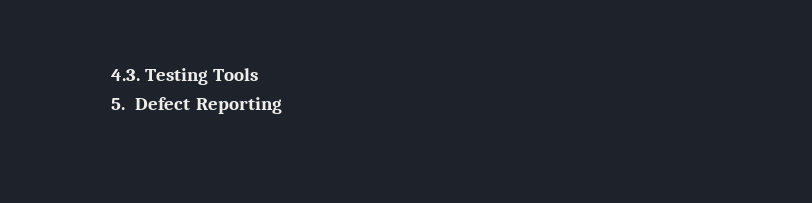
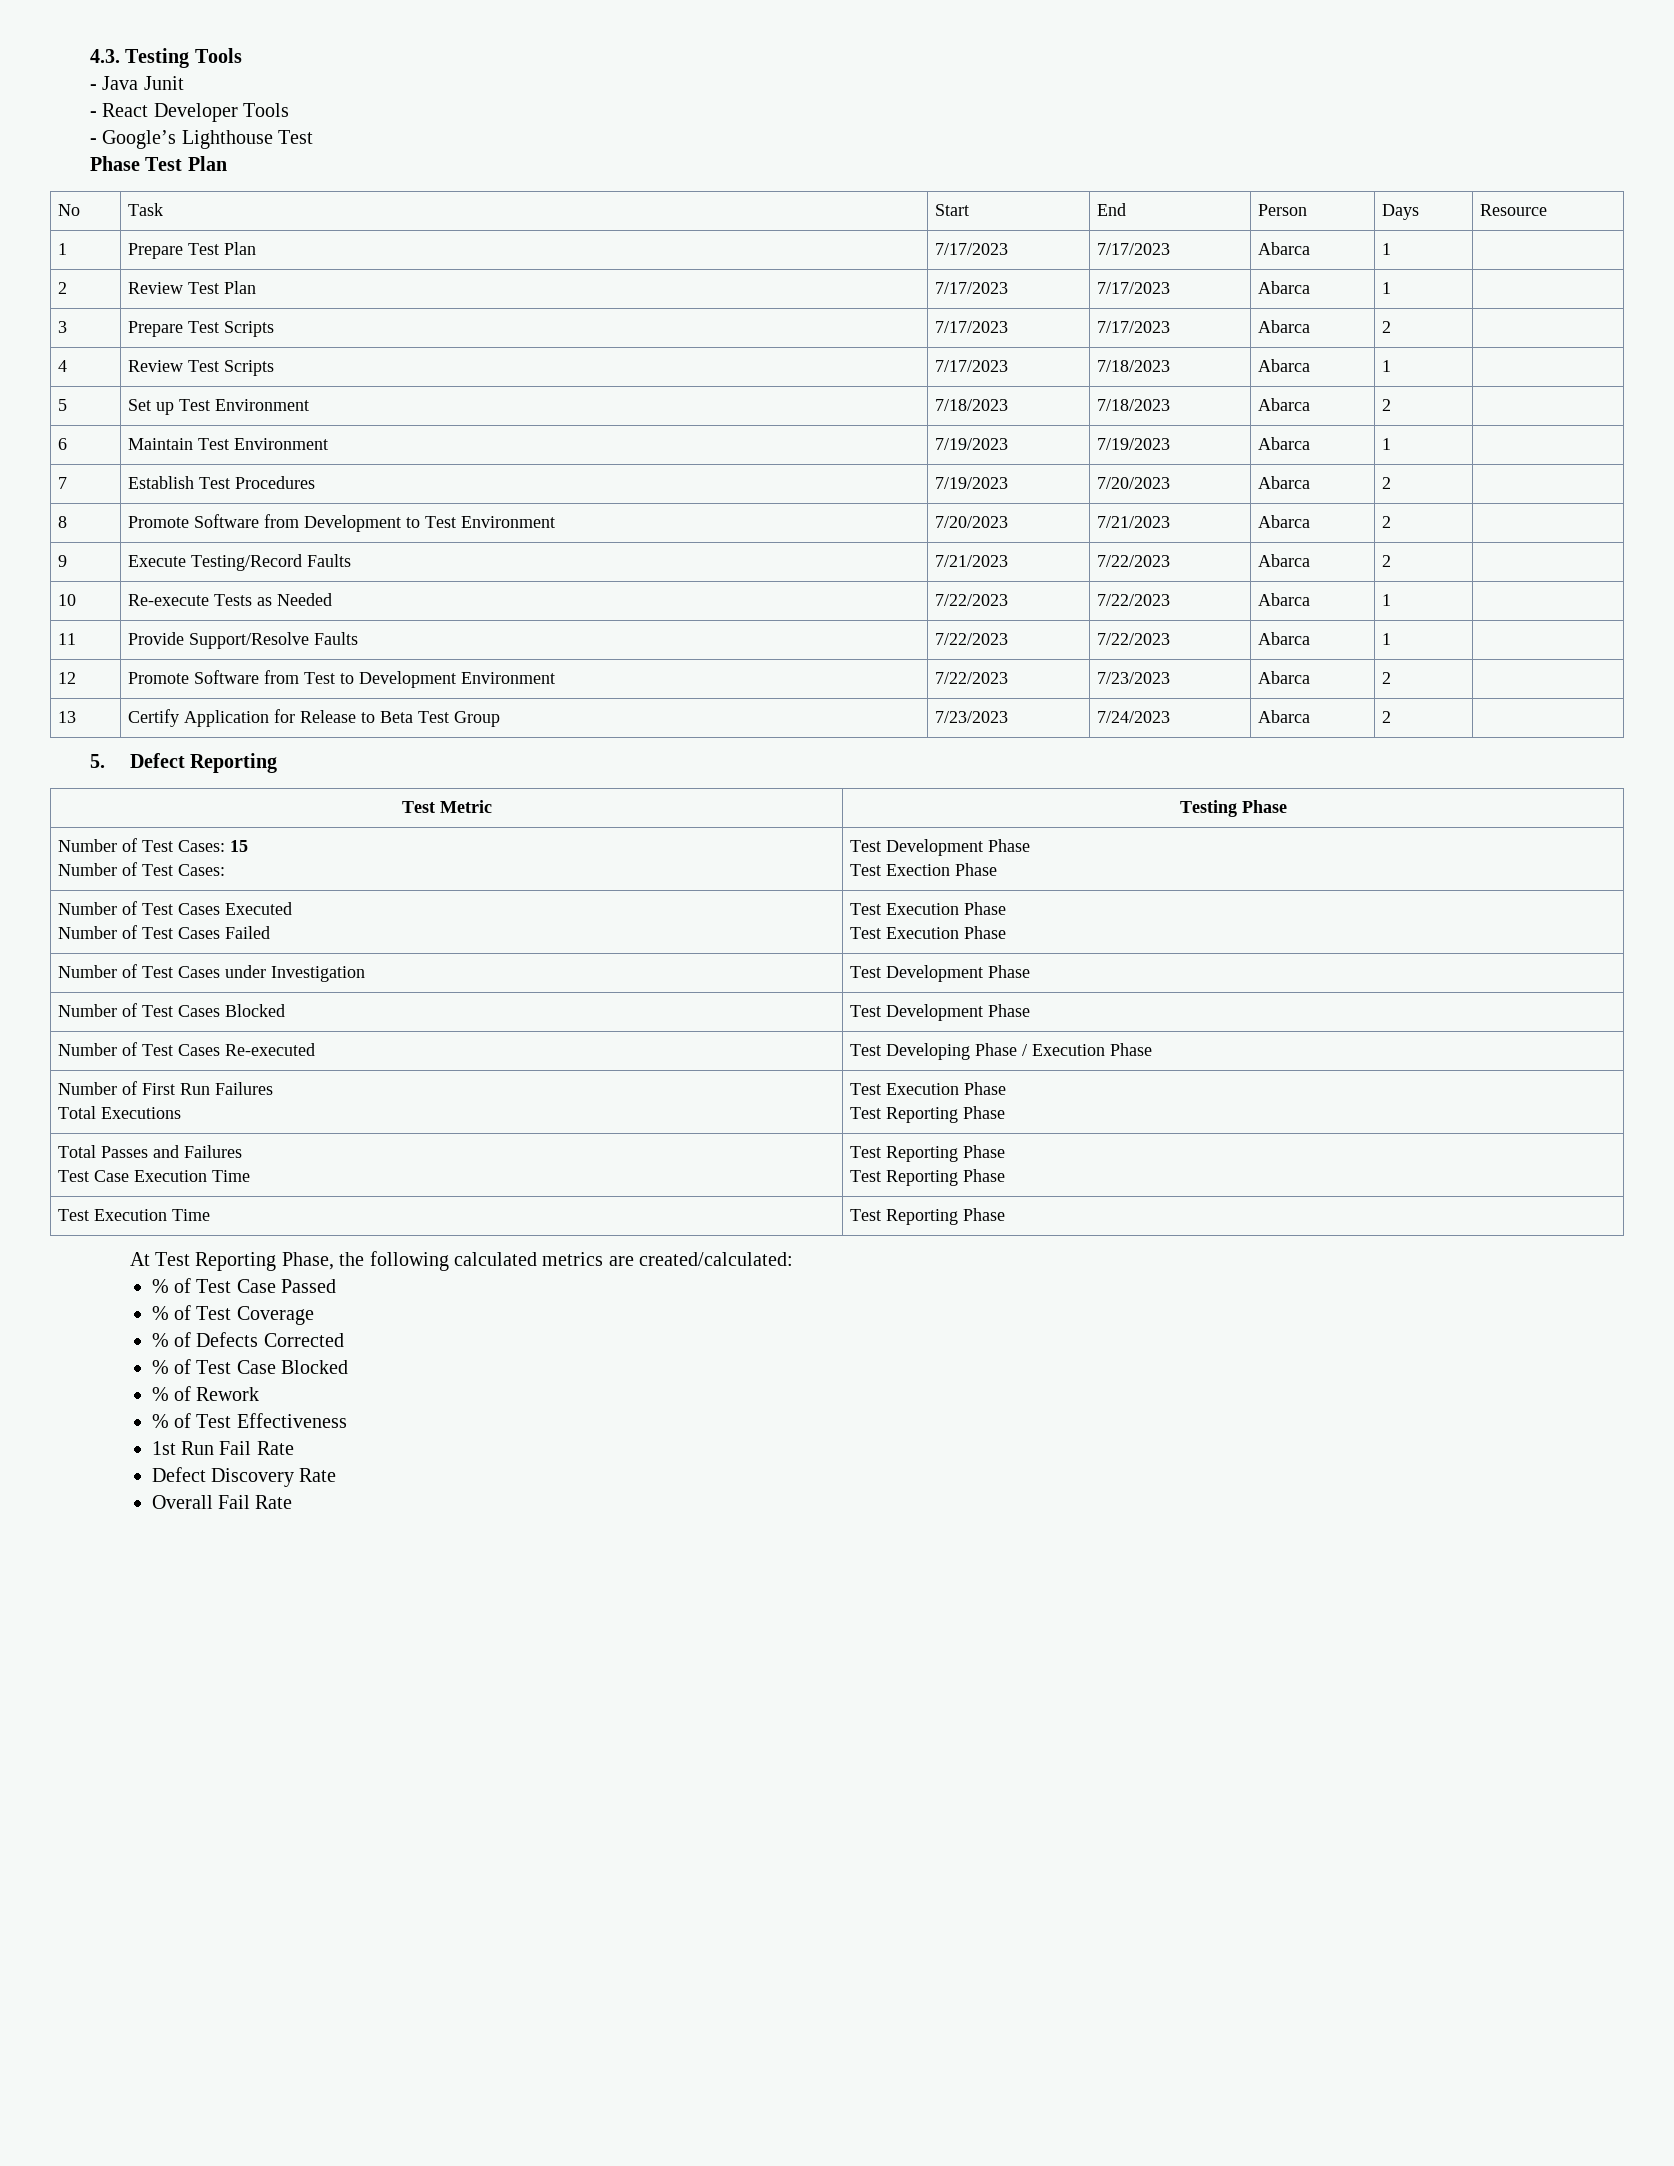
+ - Java Junit
+ - React Developer Tools
+ - Google’s Lighthouse Test
+ Phase Test Plan
+ No | Task | Start | End | Person | Days | Resource
+ 1 | Prepare Test Plan | 7/17/2023 | 7/17/2023 | Abarca | 1 |
+ 2 | Review Test Plan | 7/17/2023 | 7/17/2023 | Abarca | 1 |
+ 3 | Prepare Test Scripts | 7/17/2023 | 7/17/2023 | Abarca | 2 |
+ 4 | Review Test Scripts | 7/17/2023 | 7/18/2023 | Abarca | 1 |
+ 5 | Set up Test Environment | 7/18/2023 | 7/18/2023 | Abarca | 2 |
+ 6 | Maintain Test Environment | 7/19/2023 | 7/19/2023 | Abarca | 1 |
+ 7 | Establish Test Procedures | 7/19/2023 | 7/20/2023 | Abarca | 2 |
+ 8 | Promote Software from Development to Test Environment | 7/20/2023 | 7/21/2023 | Abarca | 2 |
+ 9 | Execute Testing/Record Faults | 7/21/2023 | 7/22/2023 | Abarca | 2 |
+ 10 | Re-execute Tests as Needed | 7/22/2023 | 7/22/2023 | Abarca | 1 |
+ 11 | Provide Support/Resolve Faults | 7/22/2023 | 7/22/2023 | Abarca | 1 |
+ 12 | Promote Software from Test to Development Environment | 7/22/2023 | 7/23/2023 | Abarca | 2 |
+ 13 | Certify Application for Release to Beta Test Group | 7/23/2023 | 7/24/2023 | Abarca | 2 |
  5. Defect Reporting
+ Test Metric | Testing Phase
+ Number of Test Cases: 15
+ Number of Test Cases: | Test Development Phase
+ Test Exection Phase
+ Number of Test Cases Executed
+ Number of Test Cases Failed | Test Execution Phase
+ Test Execution Phase
+ Number of Test Cases under Investigation | Test Development Phase
+ Number of Test Cases Blocked | Test Development Phase
+ Number of Test Cases Re-executed | Test Developing Phase / Execution Phase
+ Number of First Run Failures
+ Total Executions | Test Execution Phase
+ Test Reporting Phase
+ Total Passes and Failures
+ Test Case Execution Time | Test Reporting Phase
+ Test Reporting Phase
+ Test Execution Time | Test Reporting Phase
+ At Test Reporting Phase, the following calculated metrics are created/calculated:
+ % of Test Case Passed
+ % of Test Coverage
+ % of Defects Corrected
+ % of Test Case Blocked
+ % of Rework
+ % of Test Effectiveness
+ 1st Run Fail Rate
+ Defect Discovery Rate
+ Overall Fail Rate

